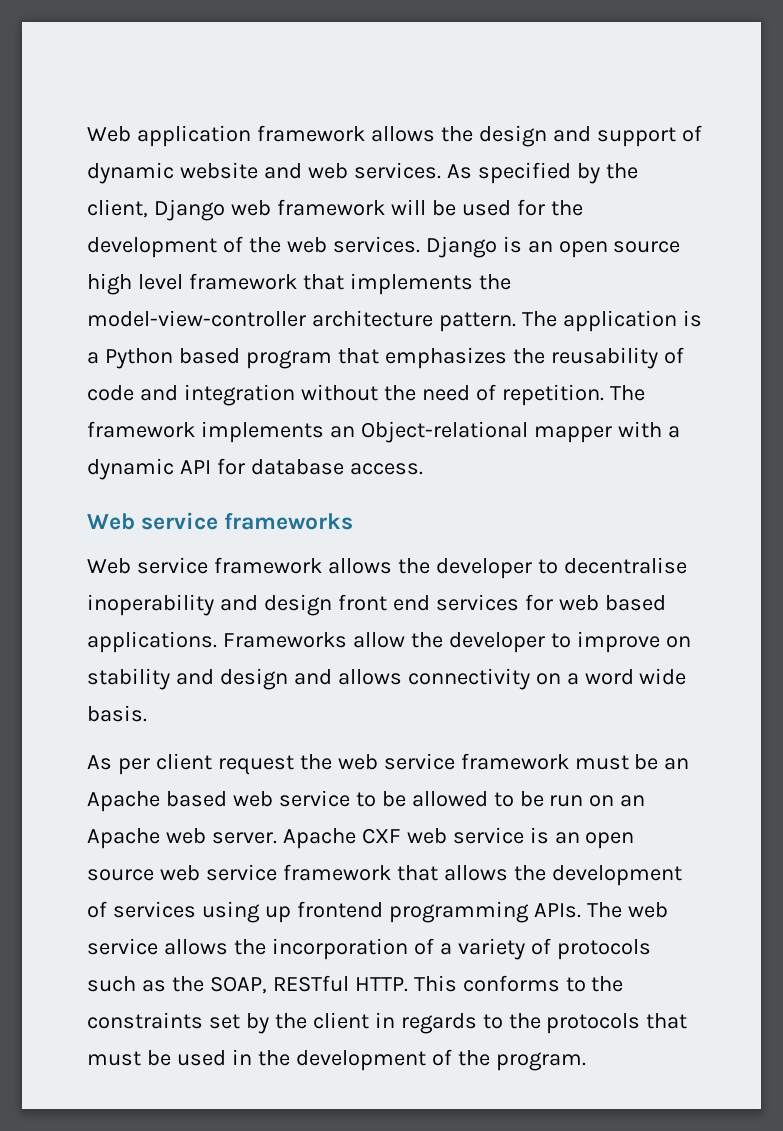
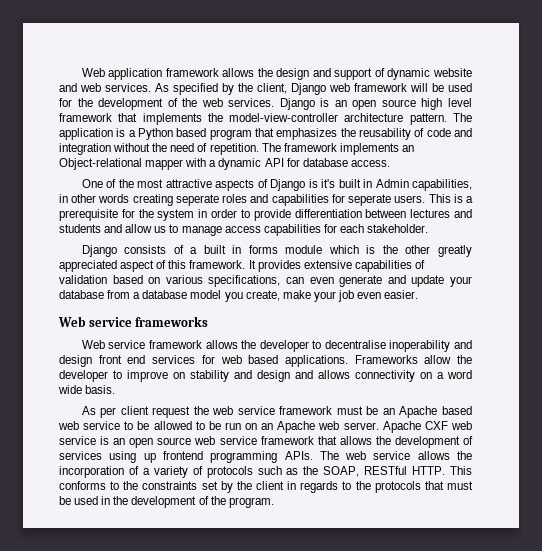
+ One of the most attractive aspects of Django is it's built in Admin capabilities, in other words creating seperate roles and capabilities for seperate users. This is a prerequisite for the system in order to provide differentiation between lectures and students and allow us to manage access capabilities for each stakeholder.
+ Django consists of a built in forms module which is the other greatly appreciated aspect of this framework. It provides extensive capabilities of validation based on various specifications, can even generate and update your database from a database model you create, make your job even easier.

